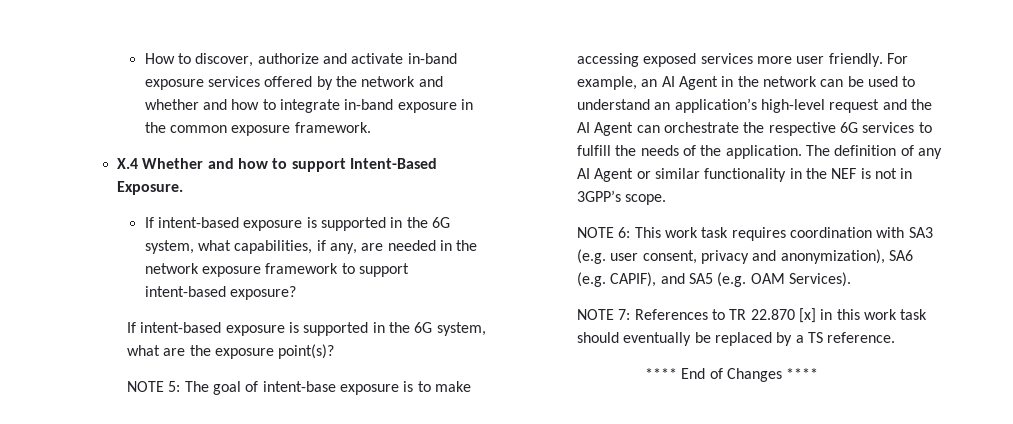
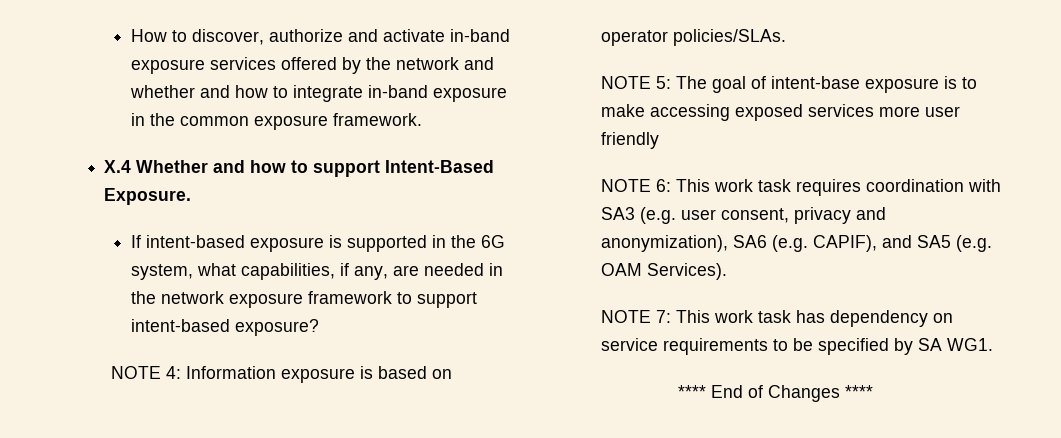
- If intent-based exposure is supported in the 6G system, what are the exposure point(s)?
+ NOTE 4: Information exposure is based on operator policies/SLAs.
- NOTE 5: The goal of intent-base exposure is to make accessing exposed services more user friendly. For example, an AI Agent in the network can be used to understand an application’s high-level request and the AI Agent can orchestrate the respective 6G services to fulfill the needs of the application. The definition of any AI Agent or similar functionality in the NEF is not in 3GPP’s scope.
+ NOTE 5: The goal of intent-base exposure is to make accessing exposed services more user friendly
- NOTE 7: References to TR 22.870 [x] in this work task should eventually be replaced by a TS reference.
+ NOTE 7: This work task has dependency on service requirements to be specified by SA WG1.

